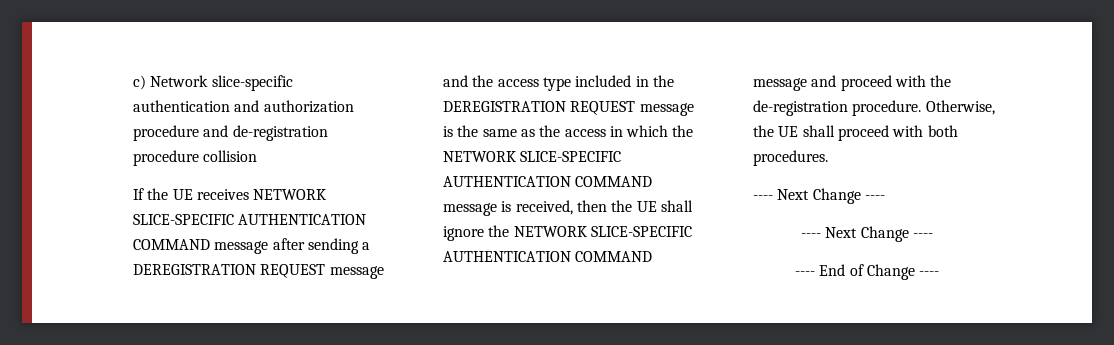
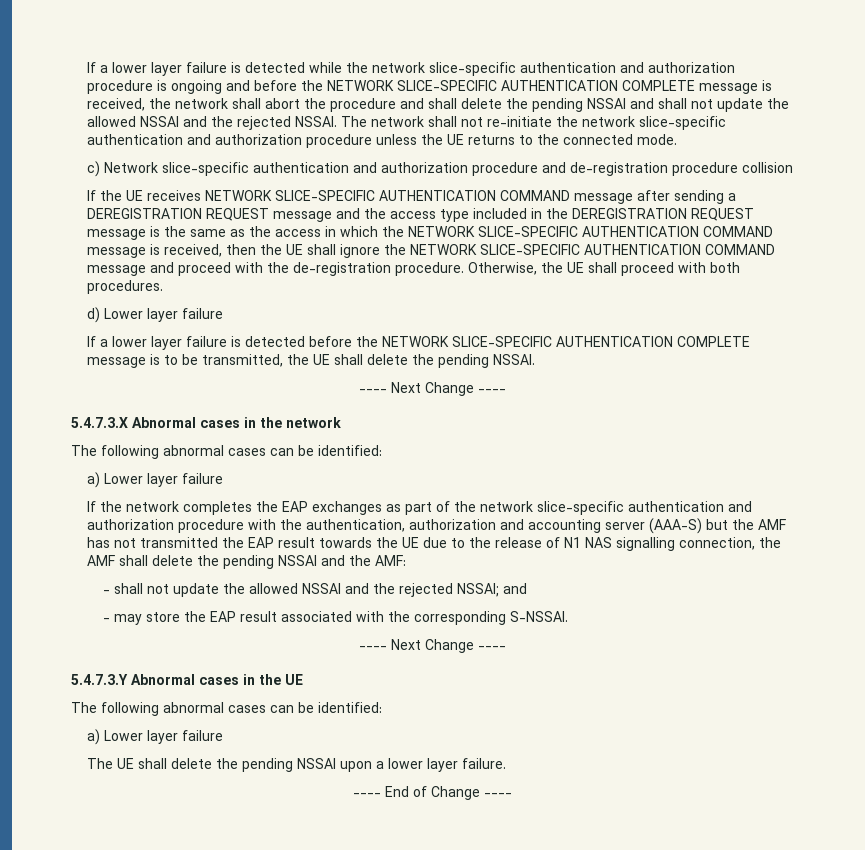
+ If a lower layer failure is detected while the network slice-specific authentication and authorization procedure is ongoing and before the NETWORK SLICE-SPECIFIC AUTHENTICATION COMPLETE message is received, the network shall abort the procedure and shall delete the pending NSSAI and shall not update the allowed NSSAI and the rejected NSSAI. The network shall not re-initiate the network slice-specific authentication and authorization procedure unless the UE returns to the connected mode.
  Otherwise, the UE shall proceed with both procedures.
+ d) Lower layer failure
+ If a lower layer failure is detected before the NETWORK SLICE-SPECIFIC AUTHENTICATION COMPLETE message is to be transmitted, the UE shall delete the pending NSSAI.
  ---- Next Change ----
+ 5.4.7.3.X Abnormal cases in the network
+ The following abnormal cases can be identified:
+ a) Lower layer failure
+ If the network completes the EAP exchanges as part of the network slice-specific authentication and authorization procedure with the authentication, authorization and accounting server (AAA-S) but the AMF has not transmitted the EAP result towards the UE due to the release of N1 NAS signalling connection, the AMF shall delete the pending NSSAI and the AMF:
+ - shall not update the allowed NSSAI and the rejected NSSAI; and
+ - may store the EAP result associated with the corresponding S-NSSAI.
  ---- Next Change ----
+ 5.4.7.3.Y Abnormal cases in the UE
+ The following abnormal cases can be identified:
+ a) Lower layer failure
+ The UE shall delete the pending NSSAI upon a lower layer failure.

